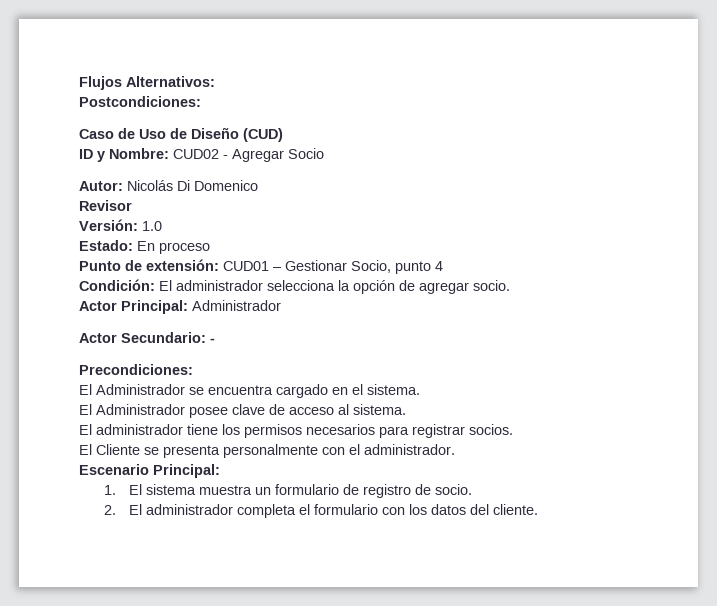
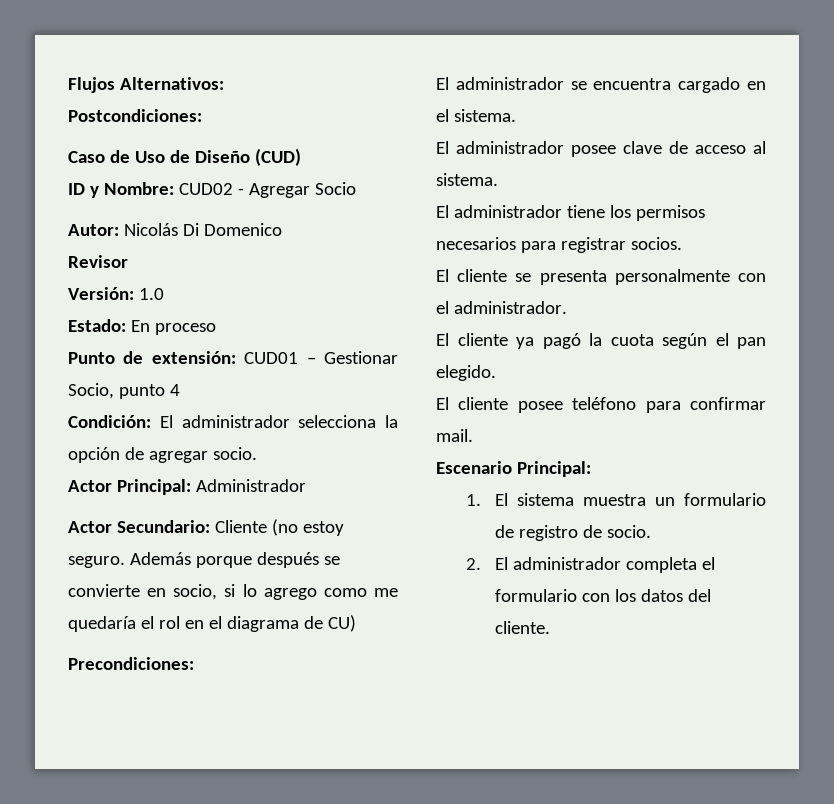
- Actor Secundario: -
+ Actor Secundario: Cliente (no estoy seguro. Además porque después se convierte en socio, si lo agrego como me quedaría el rol en el diagrama de CU)
- El Administrador se encuentra cargado en el sistema.
+ El administrador se encuentra cargado en el sistema.
- El Administrador posee clave de acceso al sistema.
+ El administrador posee clave de acceso al sistema.
- El Cliente se presenta personalmente con el administrador.
+ El cliente se presenta personalmente con el administrador.
+ El cliente ya pagó la cuota según el pan elegido.
+ El cliente posee teléfono para confirmar mail.

